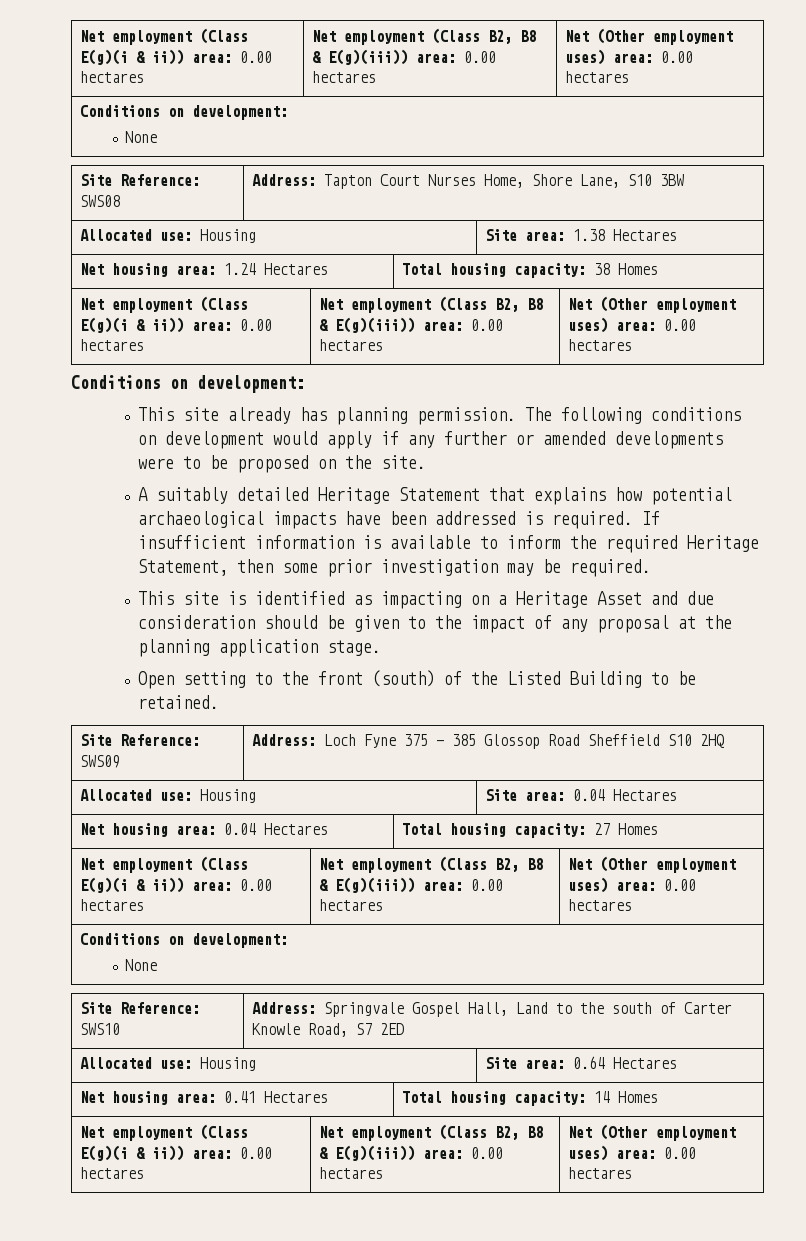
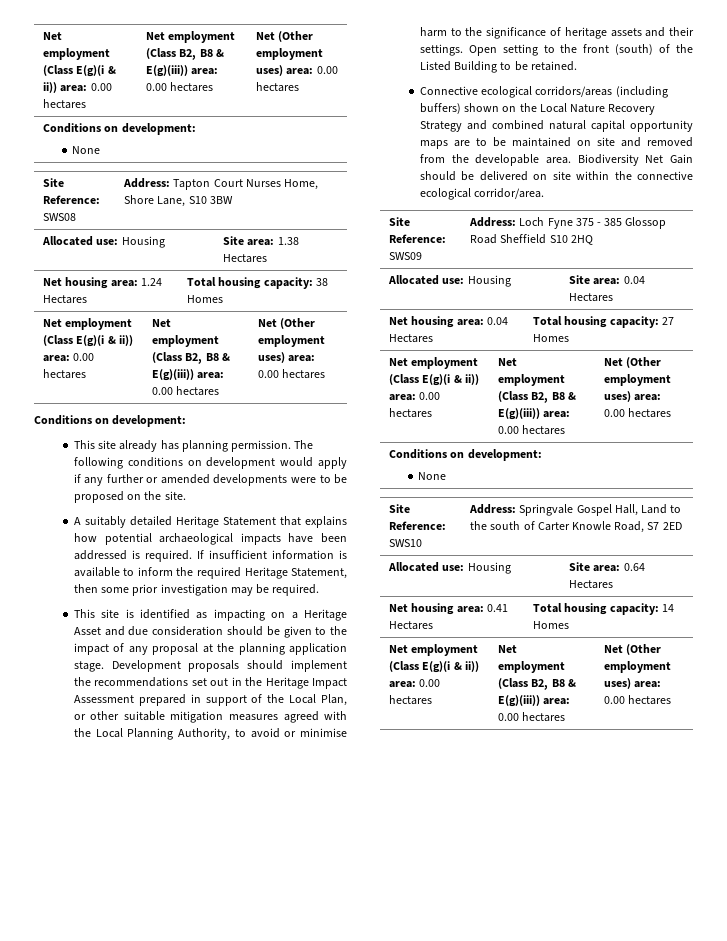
- This site is identified as impacting on a Heritage Asset and due consideration should be given to the impact of any proposal at the planning application stage.
- Open setting to the front (south) of the Listed Building to be retained.
+ This site is identified as impacting on a Heritage Asset and due consideration should be given to the impact of any proposal at the planning application stage. Development proposals should implement the recommendations set out in the Heritage Impact Assessment prepared in support of the Local Plan, or other suitable mitigation measures agreed with the Local Planning Authority, to avoid or minimise harm to the significance of heritage assets and their settings. Open setting to the front (south) of the Listed Building to be retained.
+ Connective ecological corridors/areas (including buffers) shown on the Local Nature Recovery Strategy and combined natural capital opportunity maps are to be maintained on site and removed from the developable area. Biodiversity Net Gain should be delivered on site within the connective ecological corridor/area.

